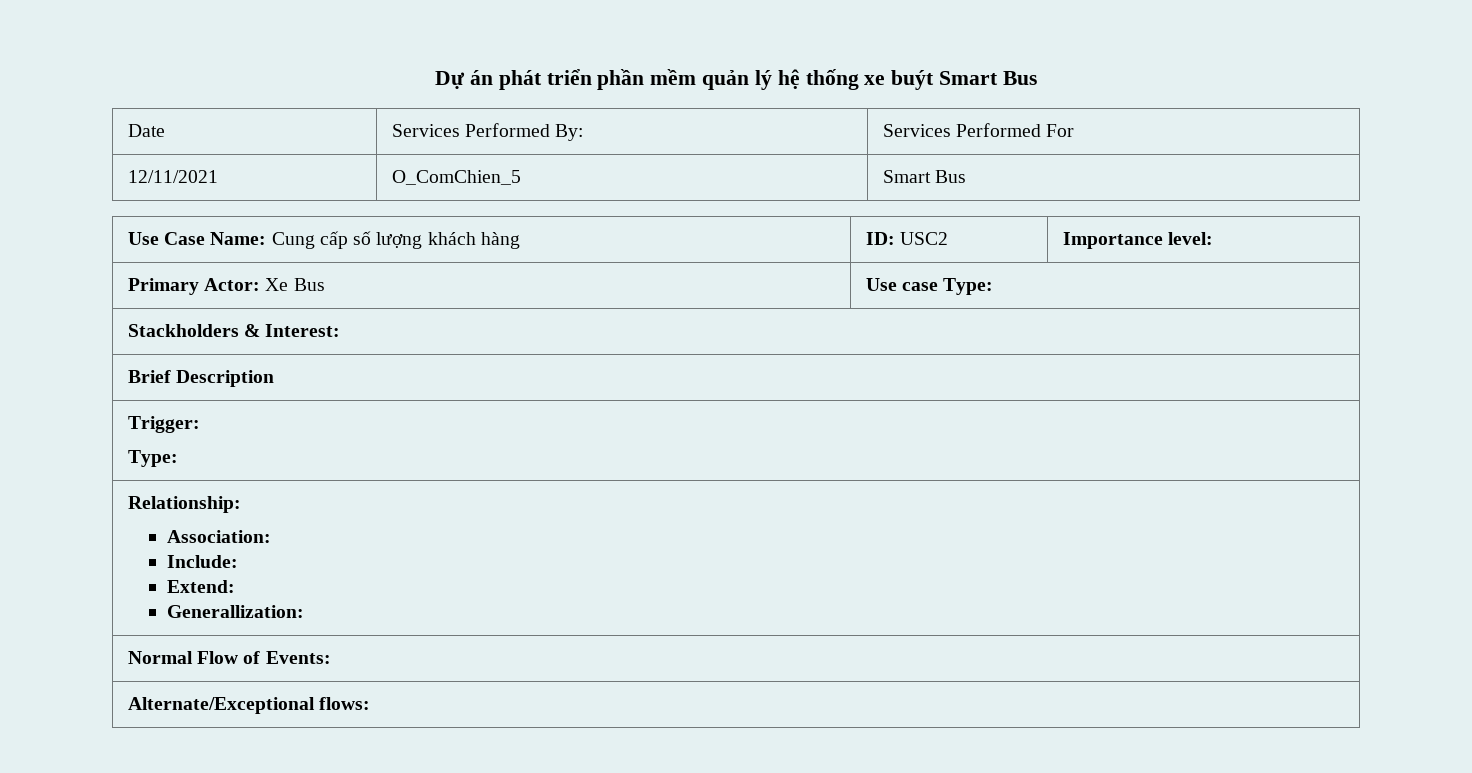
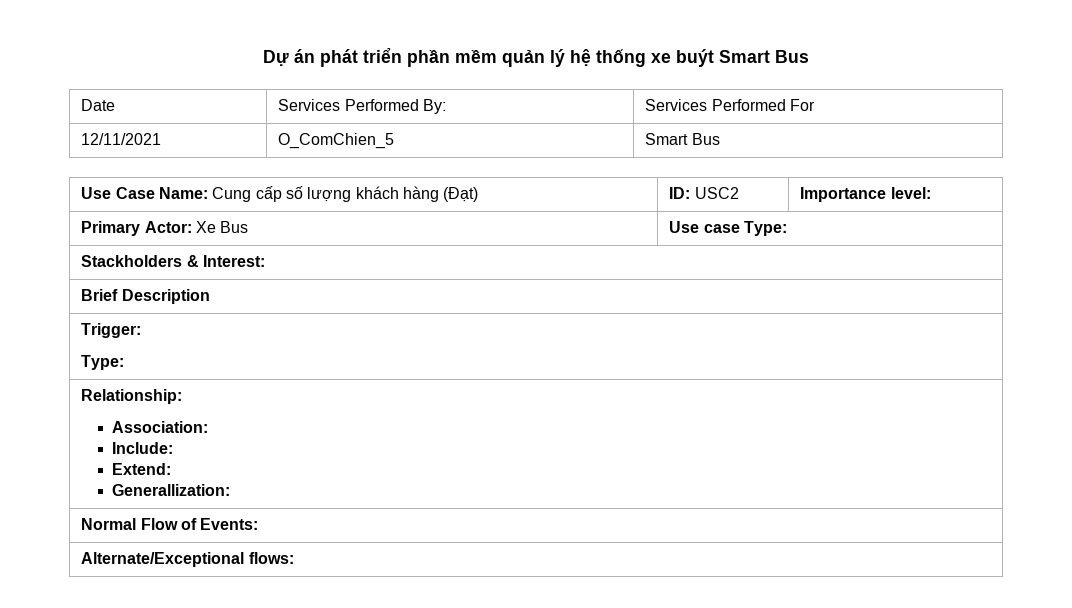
- Use Case Name: Cung cấp số lượng khách hàng | ID: USC2 | Importance level:
+ Use Case Name: Cung cấp số lượng khách hàng (Đạt) | ID: USC2 | Importance level:

